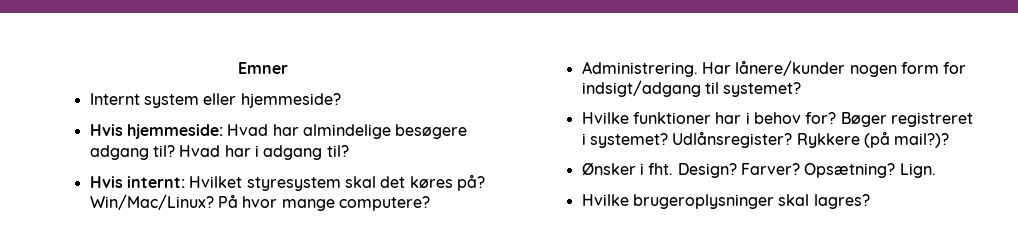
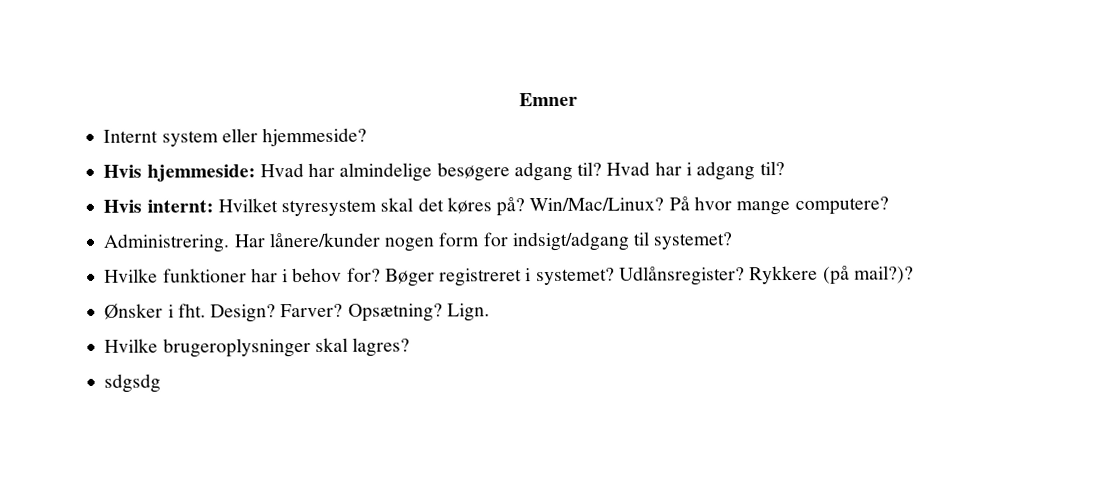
+ sdgsdg

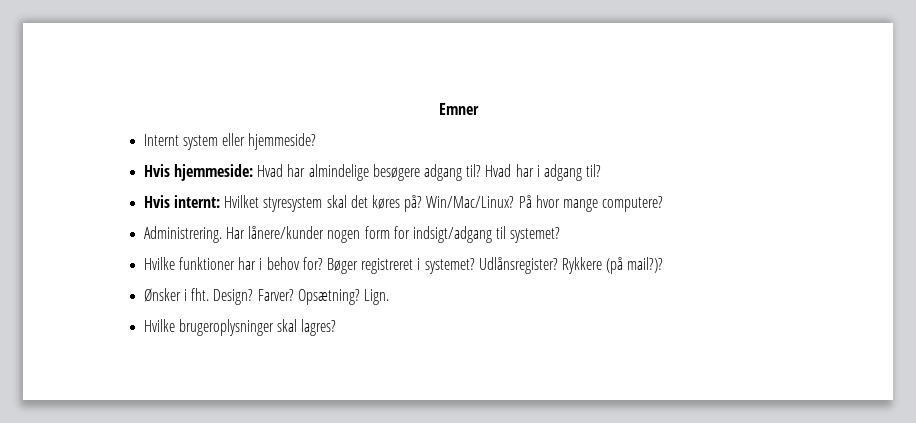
- sdgsdg

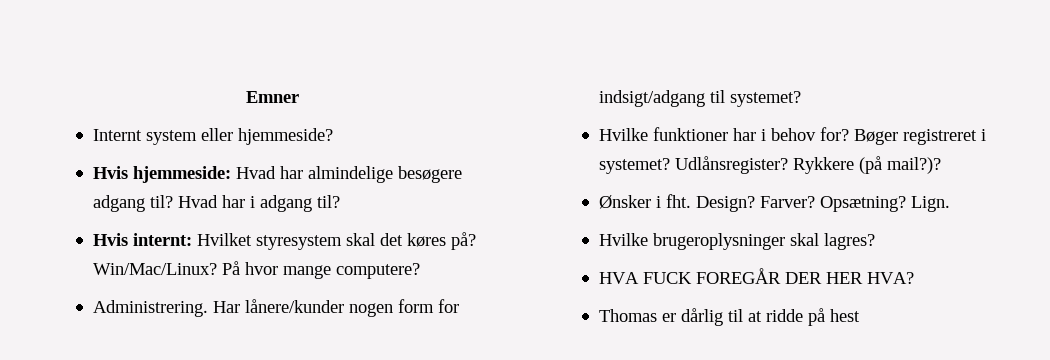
+ HVA FUCK FOREGÅR DER HER HVA?
+ Thomas er dårlig til at ridde på hest

